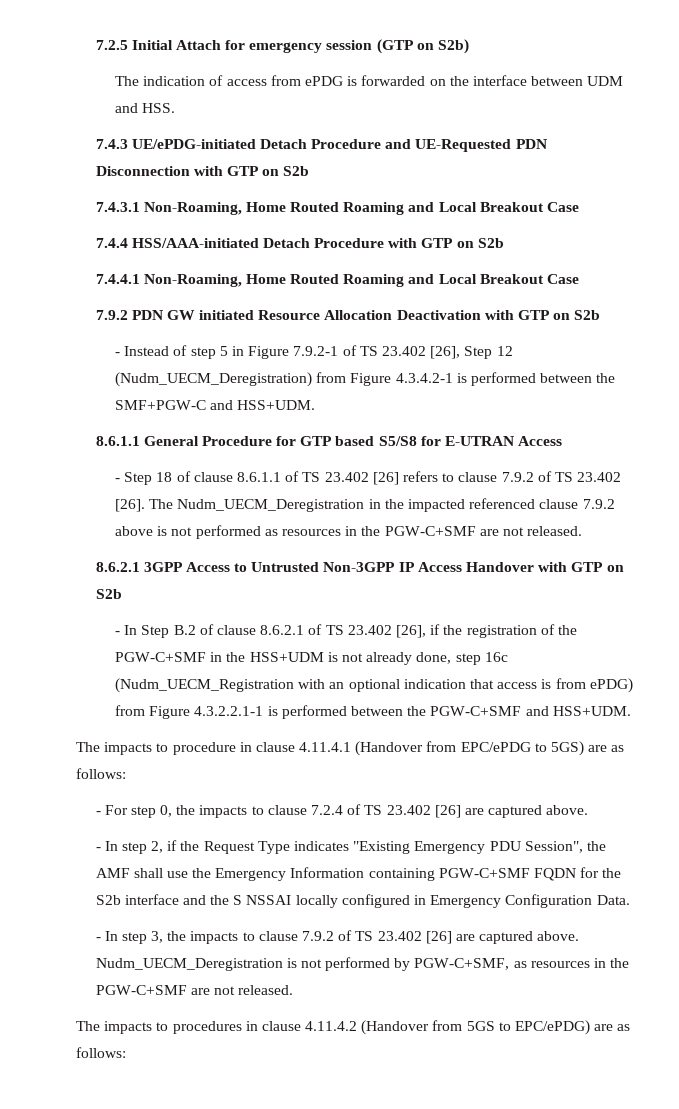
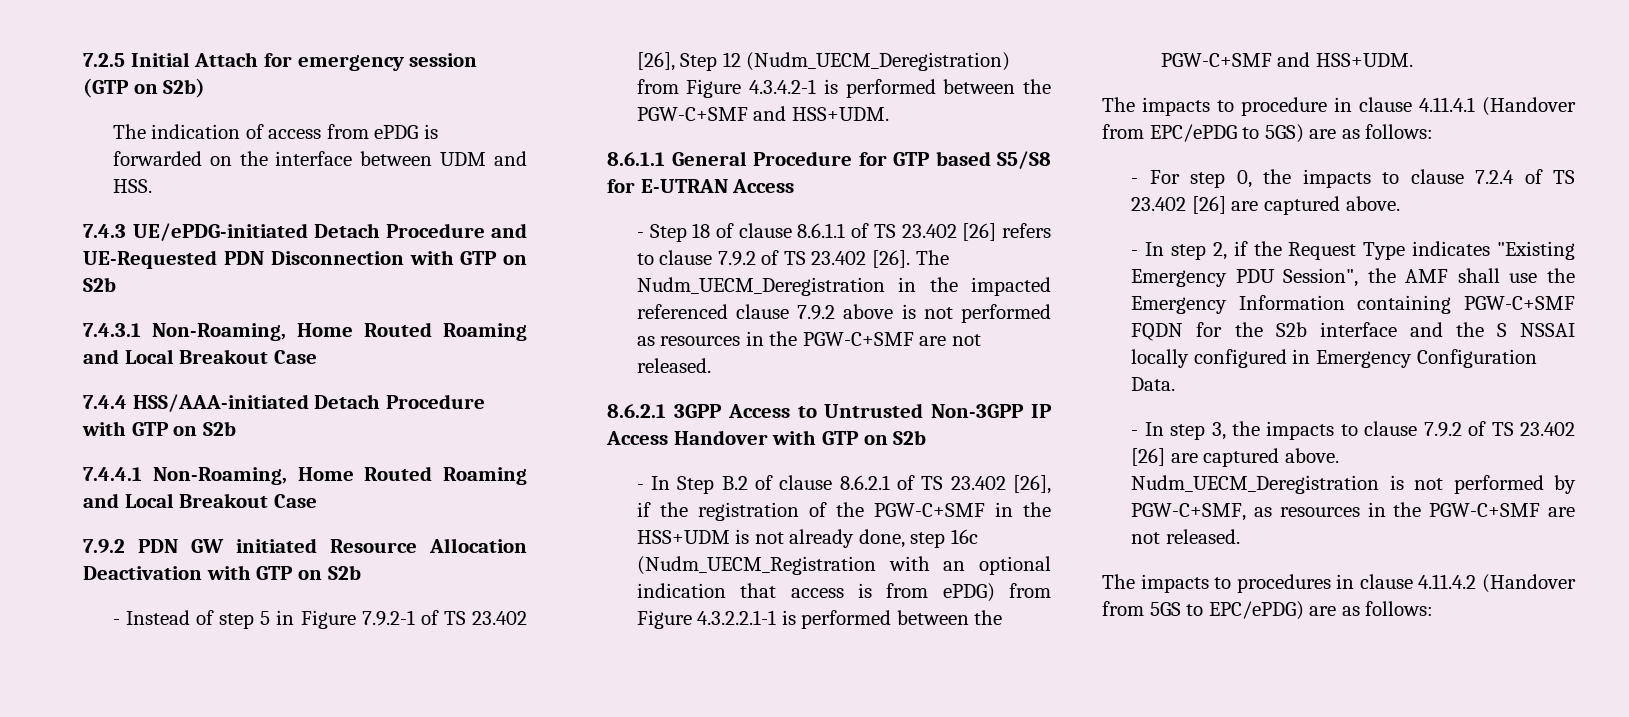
- - Instead of step 5 in Figure 7.9.2-1 of TS 23.402 [26], Step 12 (Nudm_UECM_Deregistration) from Figure 4.3.4.2-1 is performed between the SMF+PGW-C and HSS+UDM.
+ - Instead of step 5 in Figure 7.9.2-1 of TS 23.402 [26], Step 12 (Nudm_UECM_Deregistration) from Figure 4.3.4.2-1 is performed between the PGW-C+SMF and HSS+UDM.

